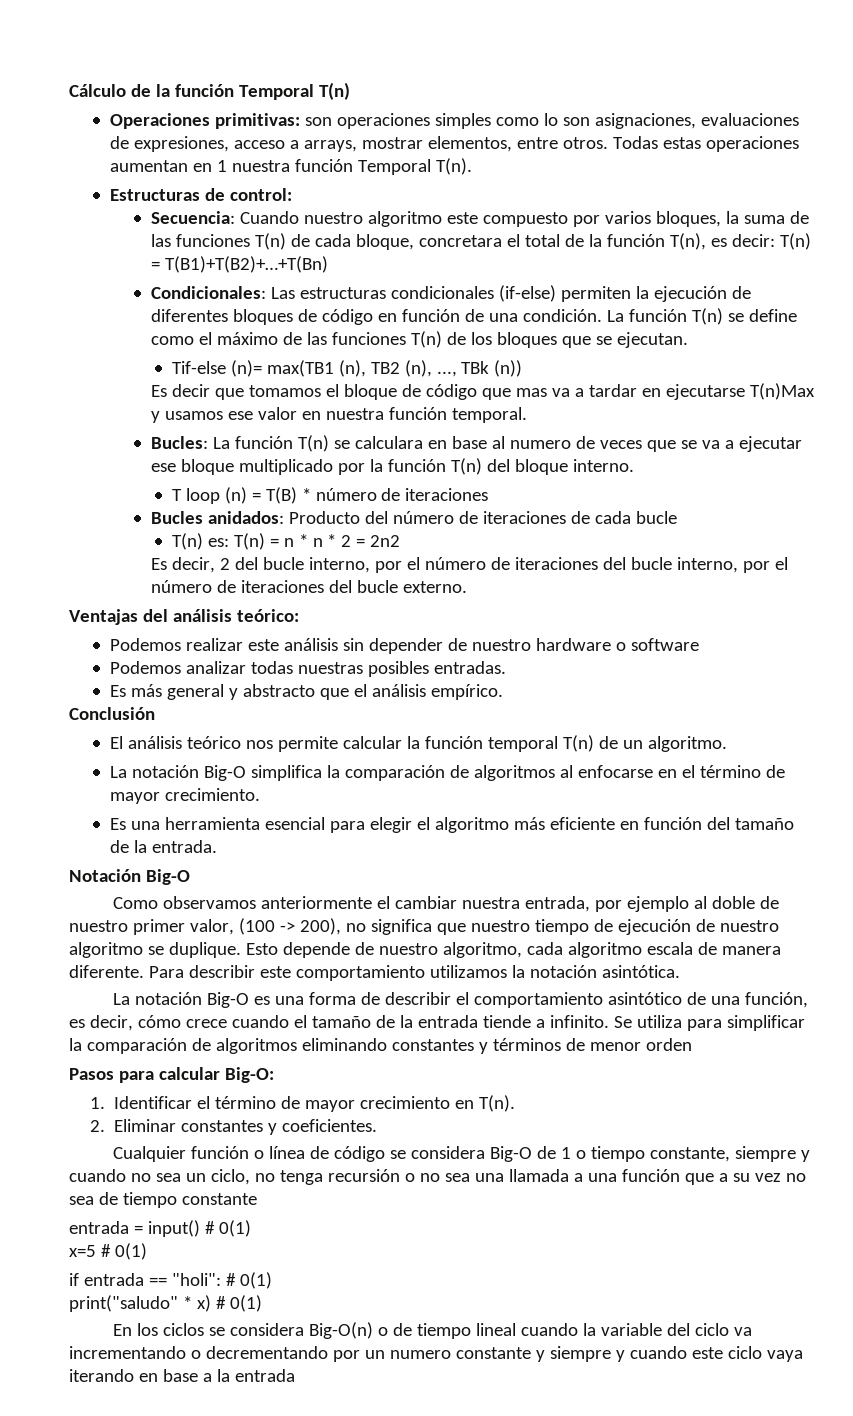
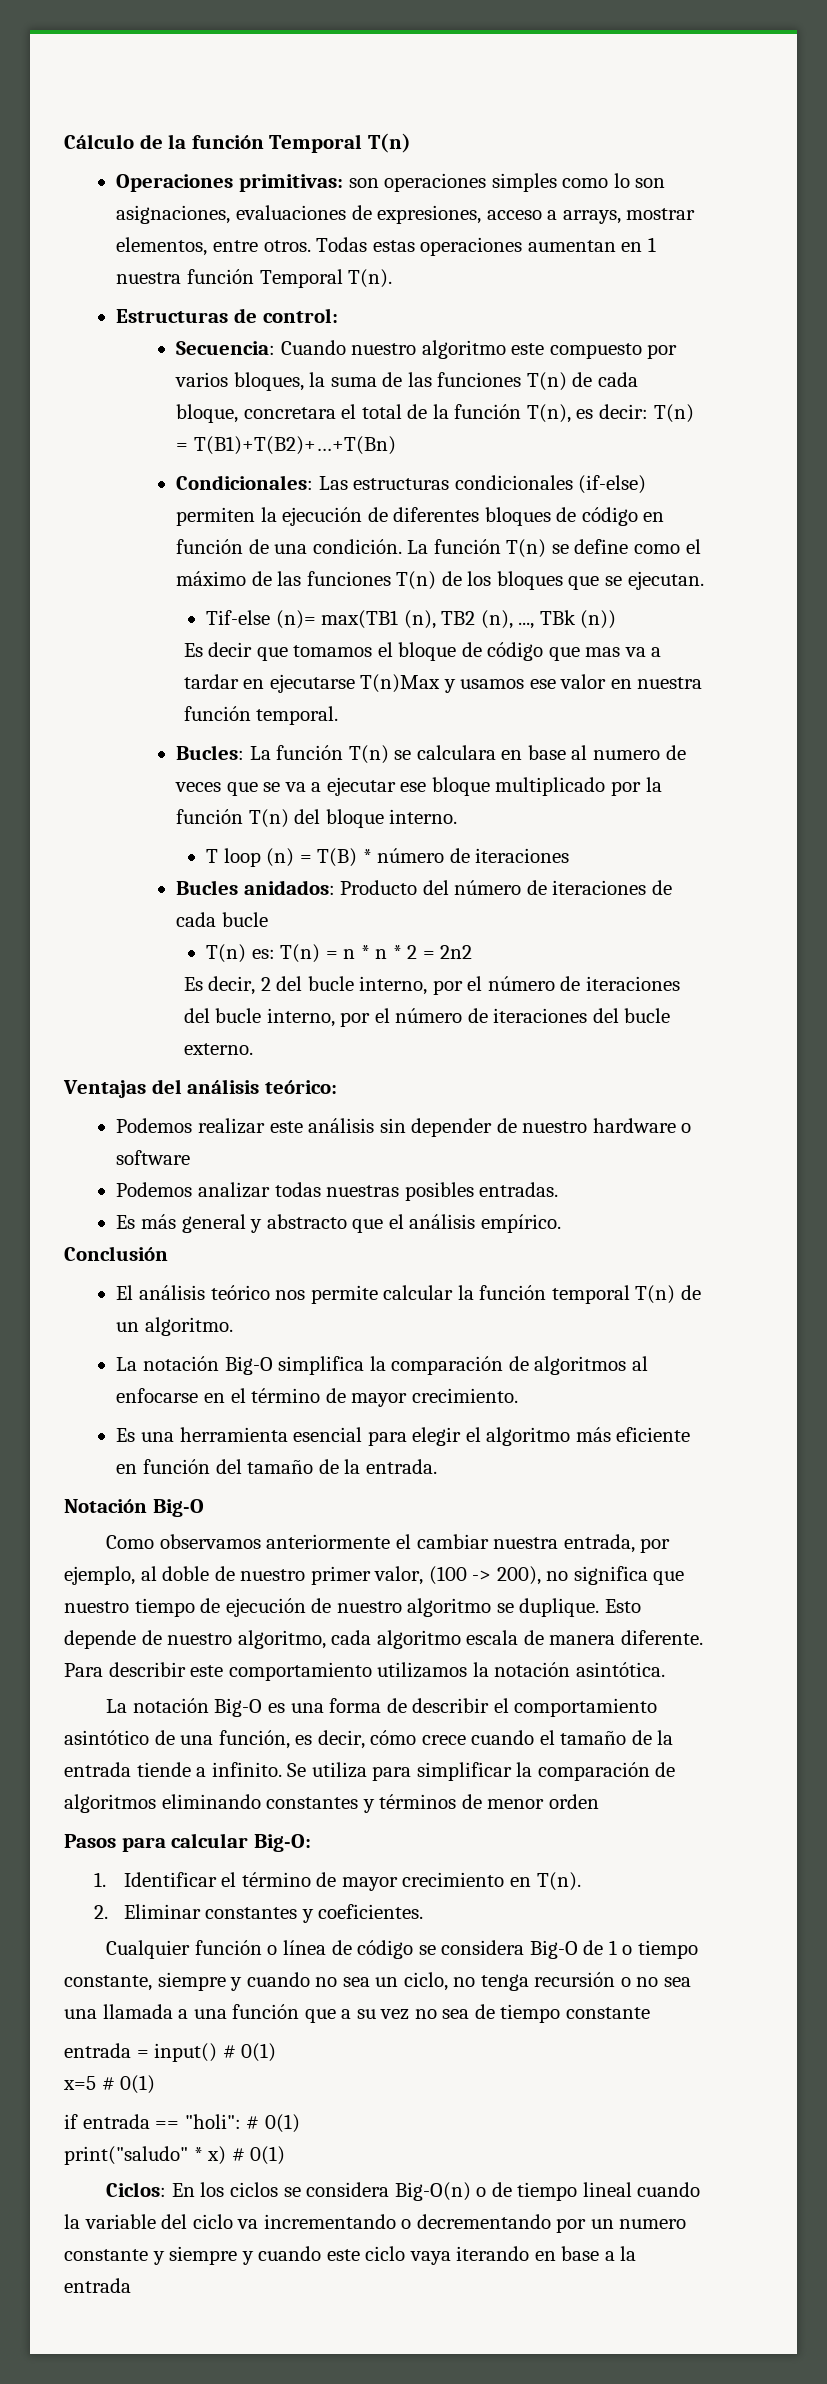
- Como observamos anteriormente el cambiar nuestra entrada, por ejemplo al doble de nuestro primer valor, (100 -> 200), no significa que nuestro tiempo de ejecución de nuestro algoritmo se duplique.
+ Como observamos anteriormente el cambiar nuestra entrada, por ejemplo, al doble de nuestro primer valor, (100 -> 200), no significa que nuestro tiempo de ejecución de nuestro algoritmo se duplique.
- En los ciclos se considera Big-O(n) o de tiempo lineal cuando la variable del ciclo va incrementando o decrementando por un numero constante y siempre y cuando este ciclo vaya iterando en base a la entrada
+ Ciclos: En los ciclos se considera Big-O(n) o de tiempo lineal cuando la variable del ciclo va incrementando o decrementando por un numero constante y siempre y cuando este ciclo vaya iterando en base a la entrada

